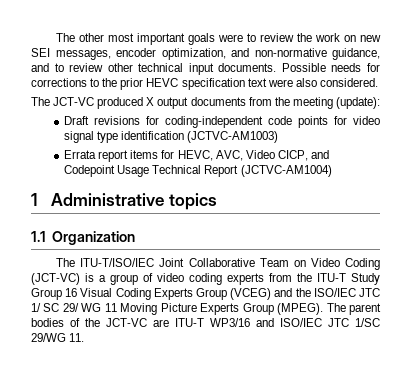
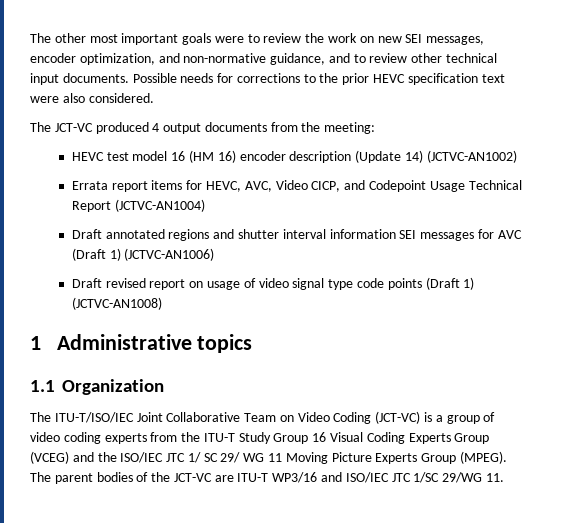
- The JCT-VC produced X output documents from the meeting (update):
- Draft revisions for coding-independent code points for video signal type identification (JCTVC-AM1003)
+ The JCT-VC produced 4 output documents from the meeting:
+ HEVC test model 16 (HM 16) encoder description (Update 14) (JCTVC-AN1002)
- Errata report items for HEVC, AVC, Video CICP, and Codepoint Usage Technical Report (JCTVC-AM1004)
+ Errata report items for HEVC, AVC, Video CICP, and Codepoint Usage Technical Report (JCTVC-AN1004)
+ Draft annotated regions and shutter interval information SEI messages for AVC (Draft 1) (JCTVC-AN1006)
+ Draft revised report on usage of video signal type code points (Draft 1) (JCTVC-AN1008)

